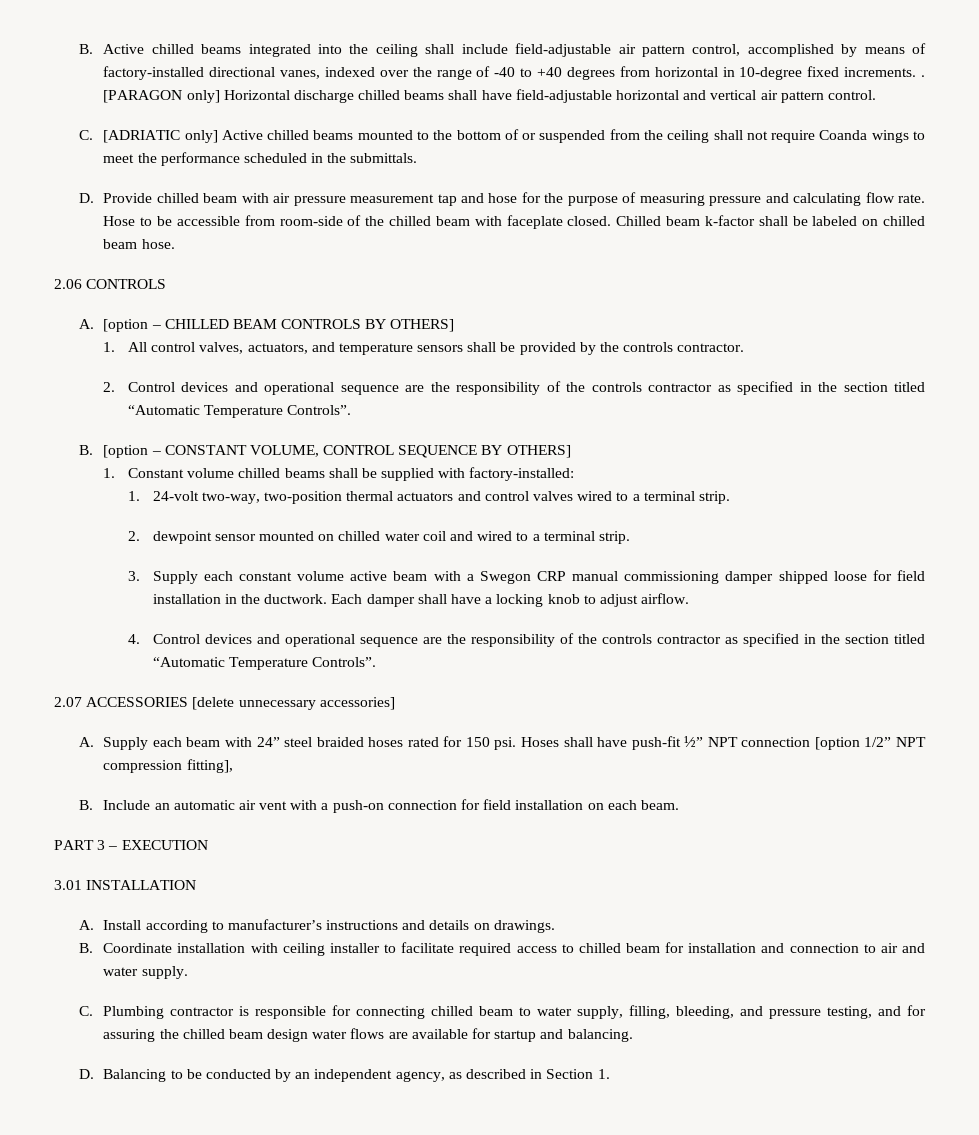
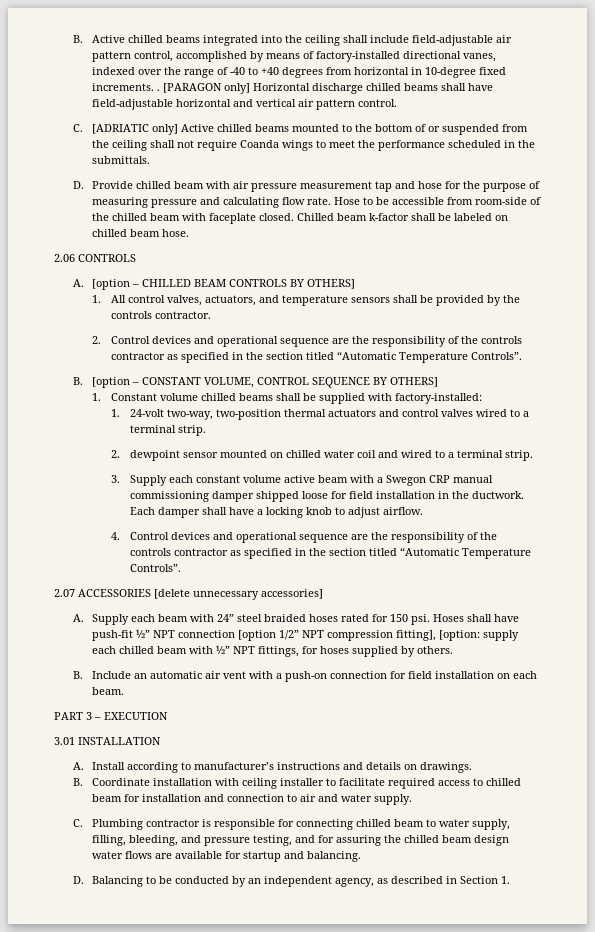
- Hoses shall have push-fit ½” NPT connection [option 1/2” NPT compression fitting],
+ Hoses shall have push-fit ½” NPT connection [option 1/2” NPT compression fitting], [option: supply each chilled beam with ½” NPT fittings, for hoses supplied by others.

